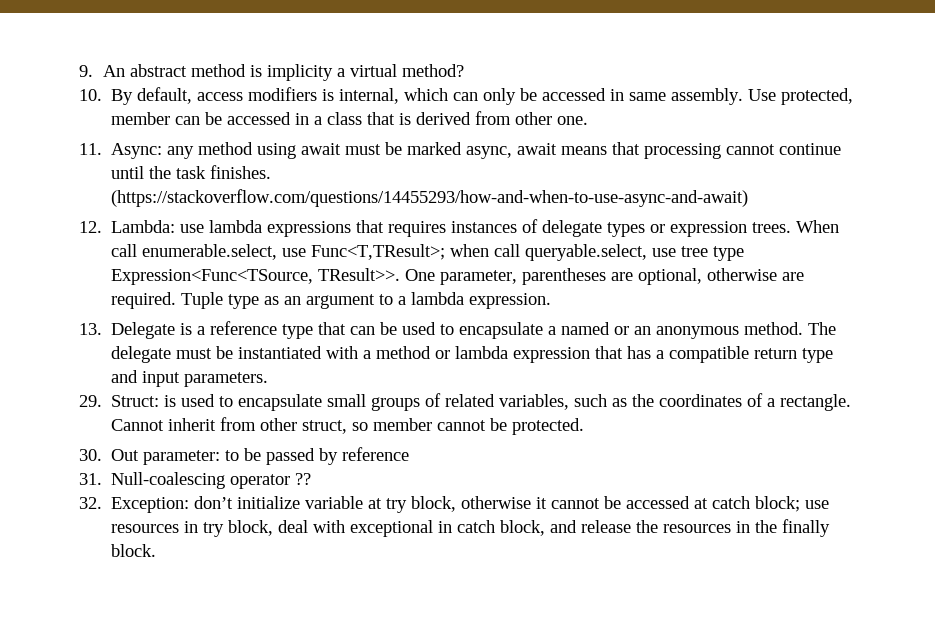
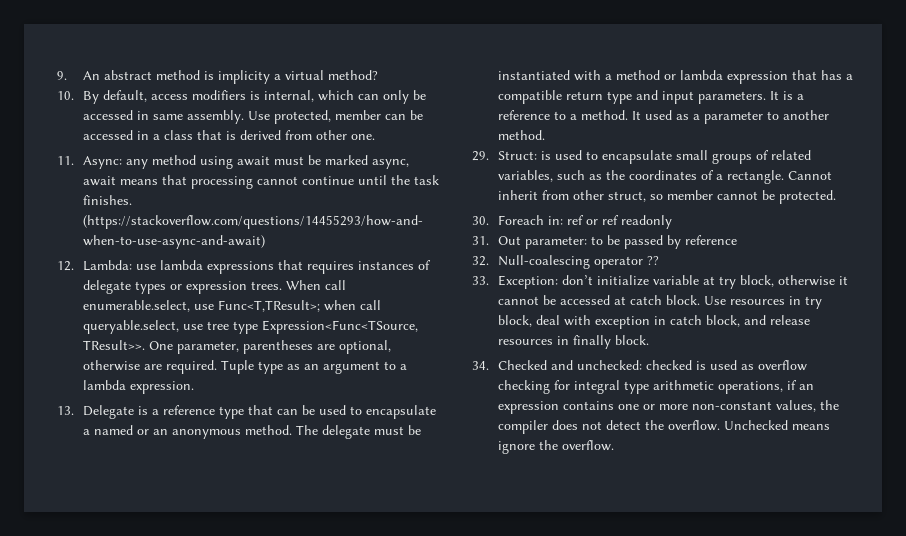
+ It is a reference to a method. It used as a parameter to another method.
- 30. Out parameter: to be passed by reference
+ 30. Foreach in: ref or ref readonly
+ 31. Out parameter: to be passed by reference
- 31. Null-coalescing operator ??
+ 32. Null-coalescing operator ??
- 32. Exception: don’t initialize variable at try block, otherwise it cannot be accessed at catch block; use resources in try block, deal with exceptional in catch block, and release the resources in the finally block.
+ 33. Exception: don’t initialize variable at try block, otherwise it cannot be accessed at catch block. Use resources in try block, deal with exception in catch block, and release resources in finally block.
+ 34. Checked and unchecked: checked is used as overflow checking for integral type arithmetic operations, if an expression contains one or more non-constant values, the compiler does not detect the overflow. Unchecked means ignore the overflow.

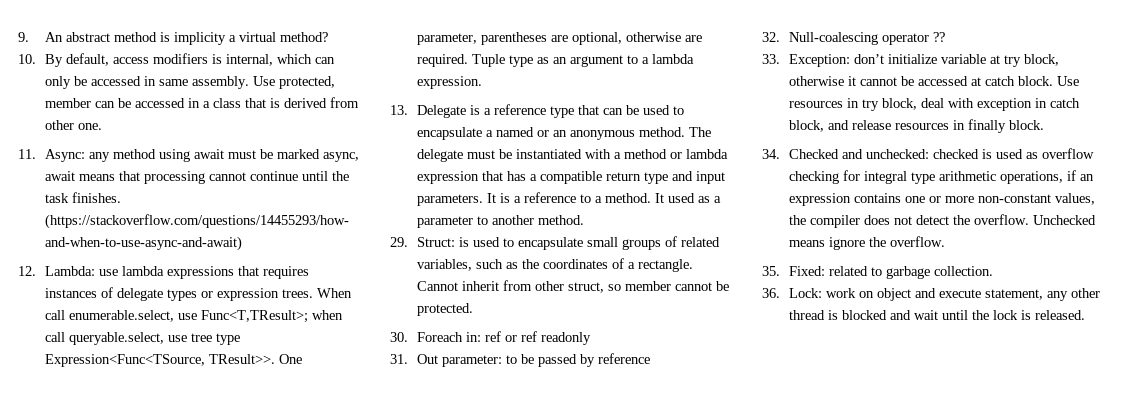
+ 35. Fixed: related to garbage collection.
+ 36. Lock: work on object and execute statement, any other thread is blocked and wait until the lock is released.

